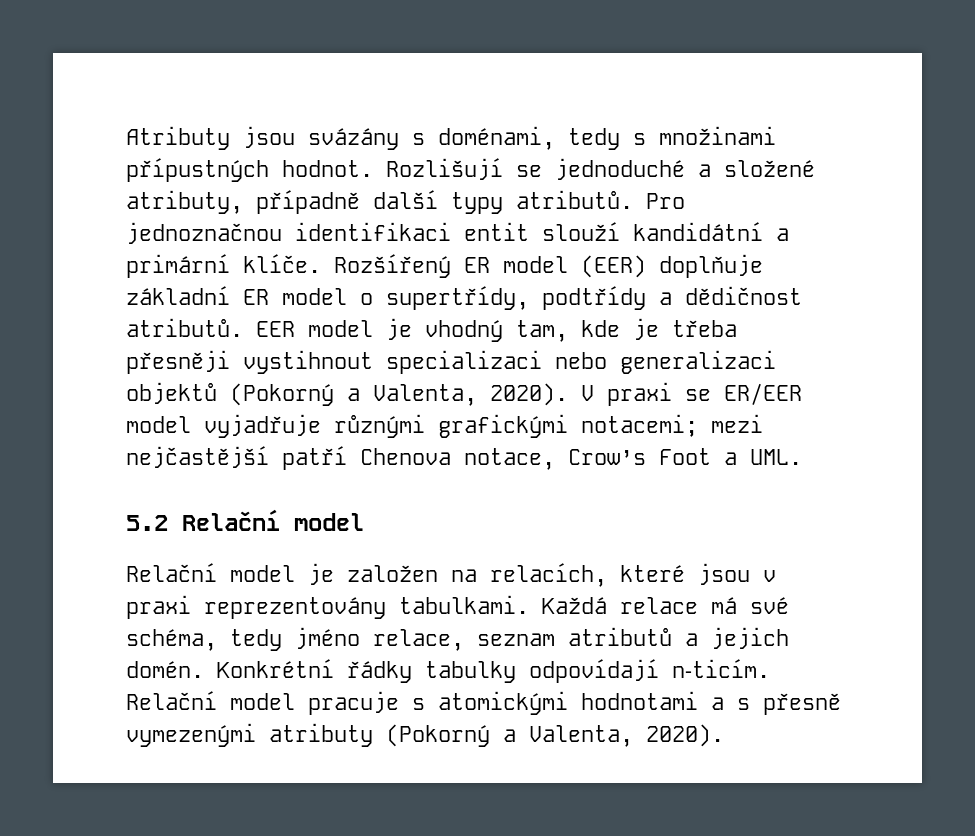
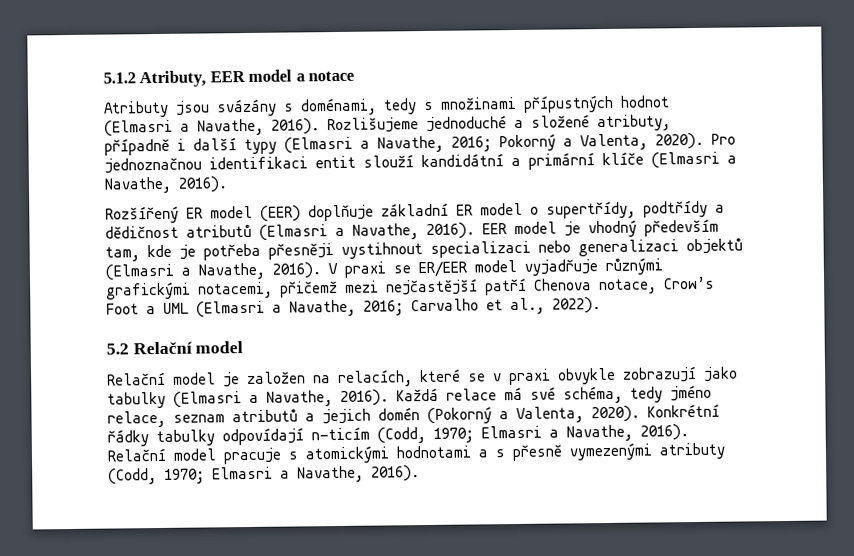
+ 5.1.2 Atributy, EER model a notace
- Atributy jsou svázány s doménami, tedy s množinami přípustných hodnot. Rozlišují se jednoduché a složené atributy, případně další typy atributů.
+ Atributy jsou svázány s doménami, tedy s množinami přípustných hodnot (Elmasri a Navathe, 2016). Rozlišujeme jednoduché a složené atributy, případně i další typy (Elmasri a Navathe, 2016; Pokorný a Valenta, 2020).
- Pro jednoznačnou identifikaci entit slouží kandidátní a primární klíče. Rozšířený ER model (EER) doplňuje základní ER model o supertřídy, podtřídy a dědičnost atributů.
+ Pro jednoznačnou identifikaci entit slouží kandidátní a primární klíče (Elmasri a Navathe, 2016).
+ Rozšířený ER model (EER) doplňuje základní ER model o supertřídy, podtřídy a dědičnost atributů (Elmasri a Navathe, 2016).
- EER model je vhodný tam, kde je třeba přesněji vystihnout specializaci nebo generalizaci objektů (Pokorný a Valenta, 2020).
+ EER model je vhodný především tam, kde je potřeba přesněji vystihnout specializaci nebo generalizaci objektů (Elmasri a Navathe, 2016).
- V praxi se ER/EER model vyjadřuje různými grafickými notacemi; mezi nejčastější patří Chenova notace, Crow’s Foot a UML.
+ V praxi se ER/EER model vyjadřuje různými grafickými notacemi, přičemž mezi nejčastější patří Chenova notace, Crow’s Foot a UML (Elmasri a Navathe, 2016; Carvalho et al., 2022).
- Relační model je založen na relacích, které jsou v praxi reprezentovány tabulkami.
+ Relační model je založen na relacích, které se v praxi obvykle zobrazují jako tabulky (Elmasri a Navathe, 2016).
- Každá relace má své schéma, tedy jméno relace, seznam atributů a jejich domén. Konkrétní řádky tabulky odpovídají n‑ticím.
+ Každá relace má své schéma, tedy jméno relace, seznam atributů a jejich domén (Pokorný a Valenta, 2020). Konkrétní řádky tabulky odpovídají n-ticím (Codd, 1970; Elmasri a Navathe, 2016).
- Relační model pracuje s atomickými hodnotami a s přesně vymezenými atributy (Pokorný a Valenta, 2020).
+ Relační model pracuje s atomickými hodnotami a s přesně vymezenými atributy (Codd, 1970; Elmasri a Navathe, 2016).

